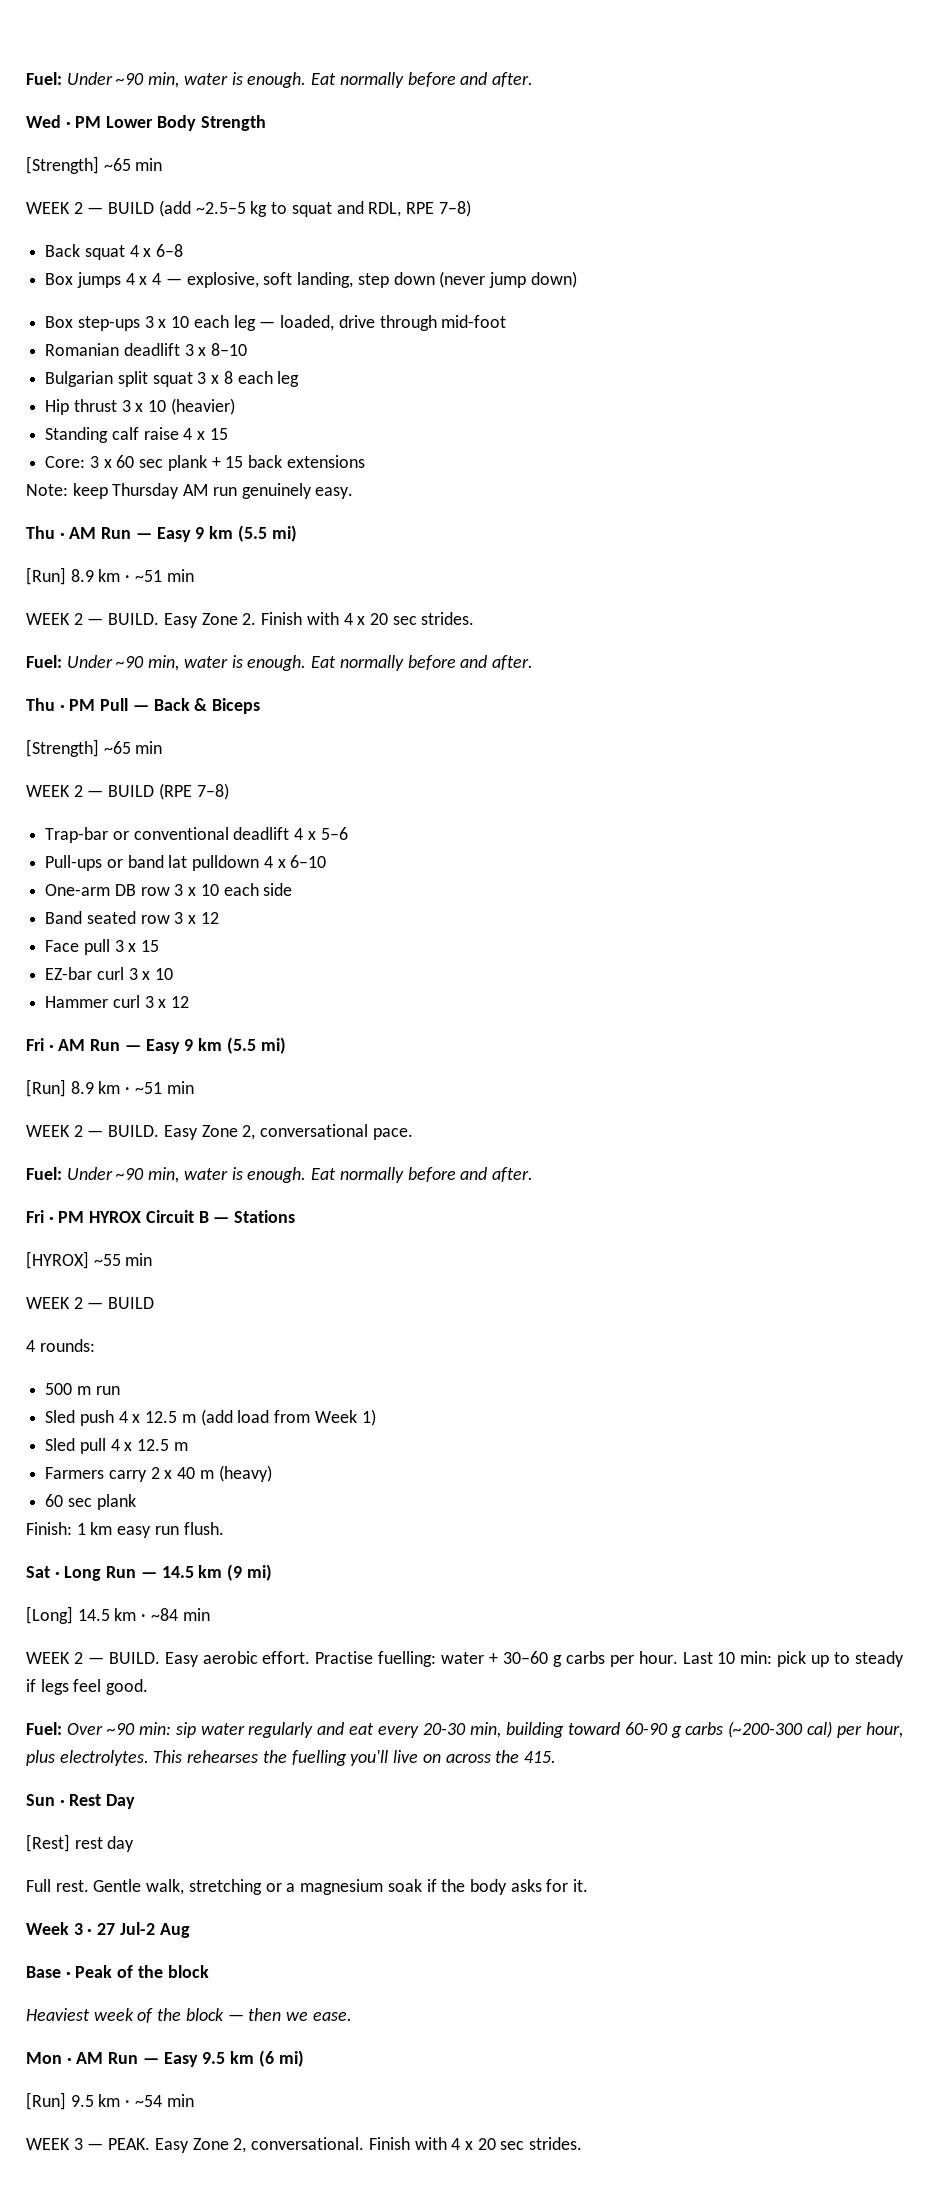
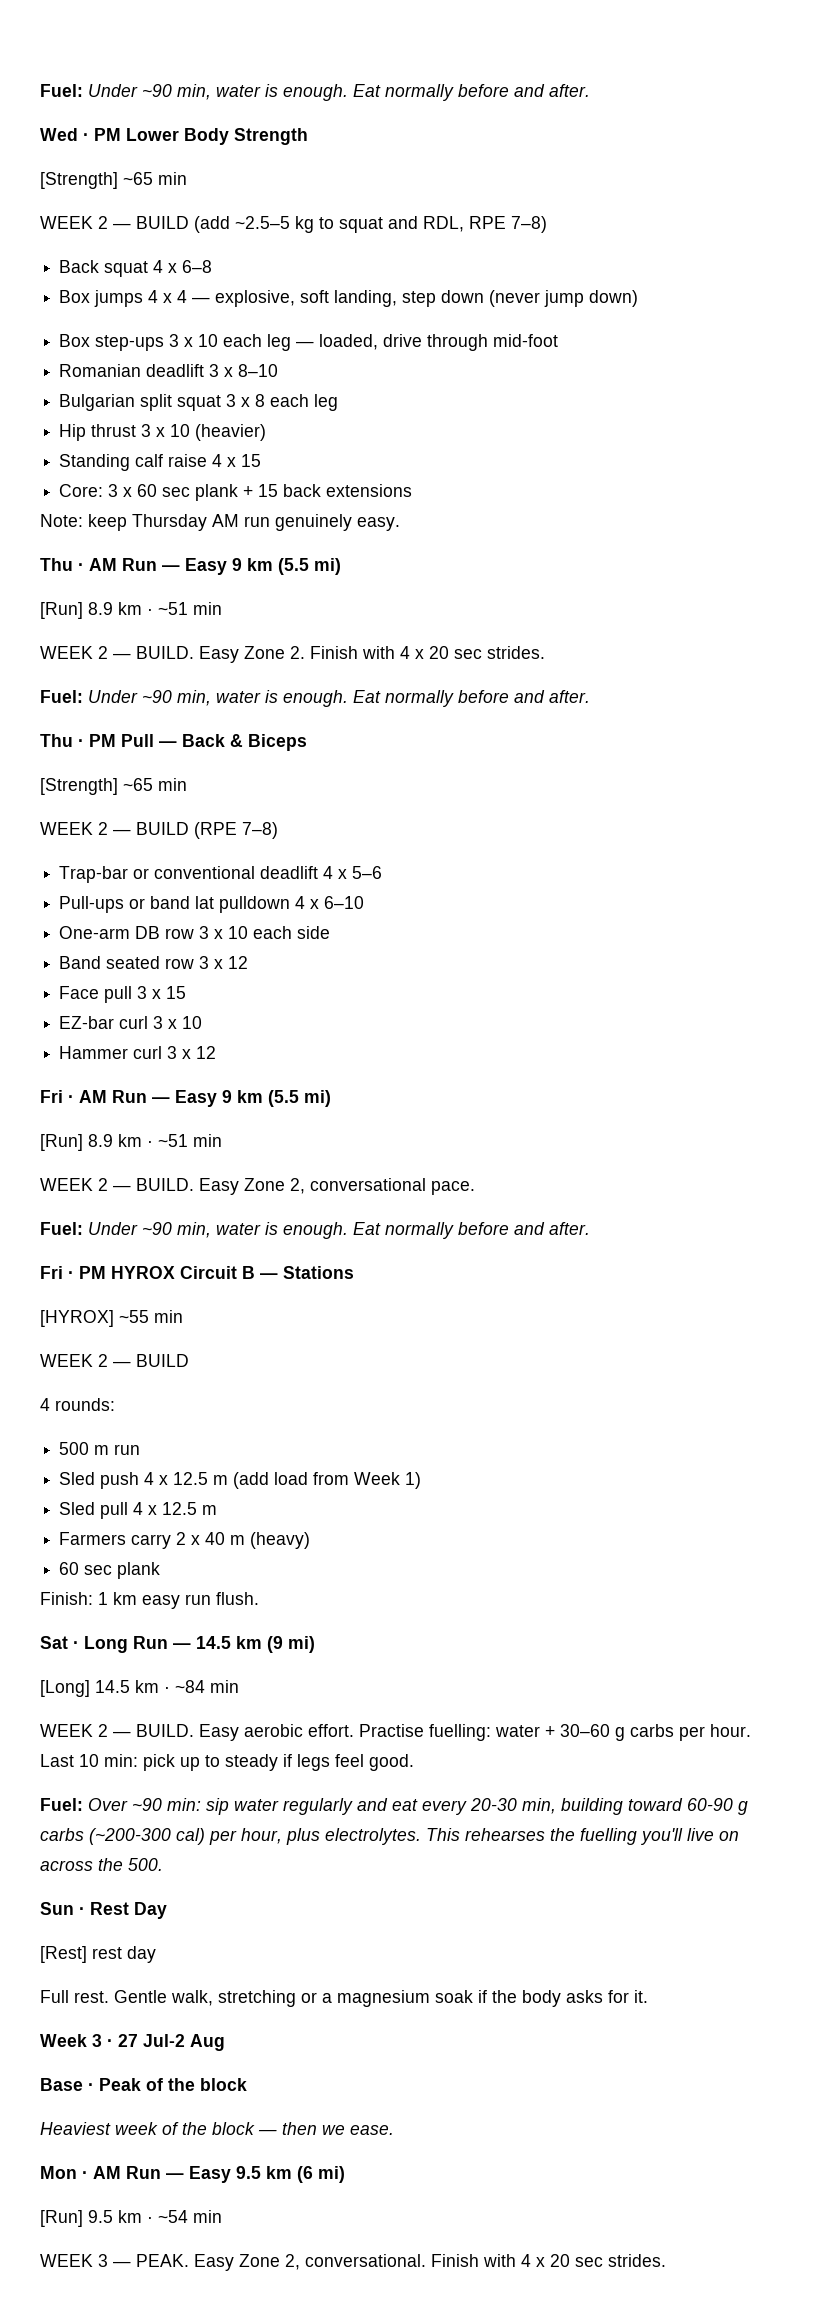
- This rehearses the fuelling you'll live on across the 415.
+ This rehearses the fuelling you'll live on across the 500.

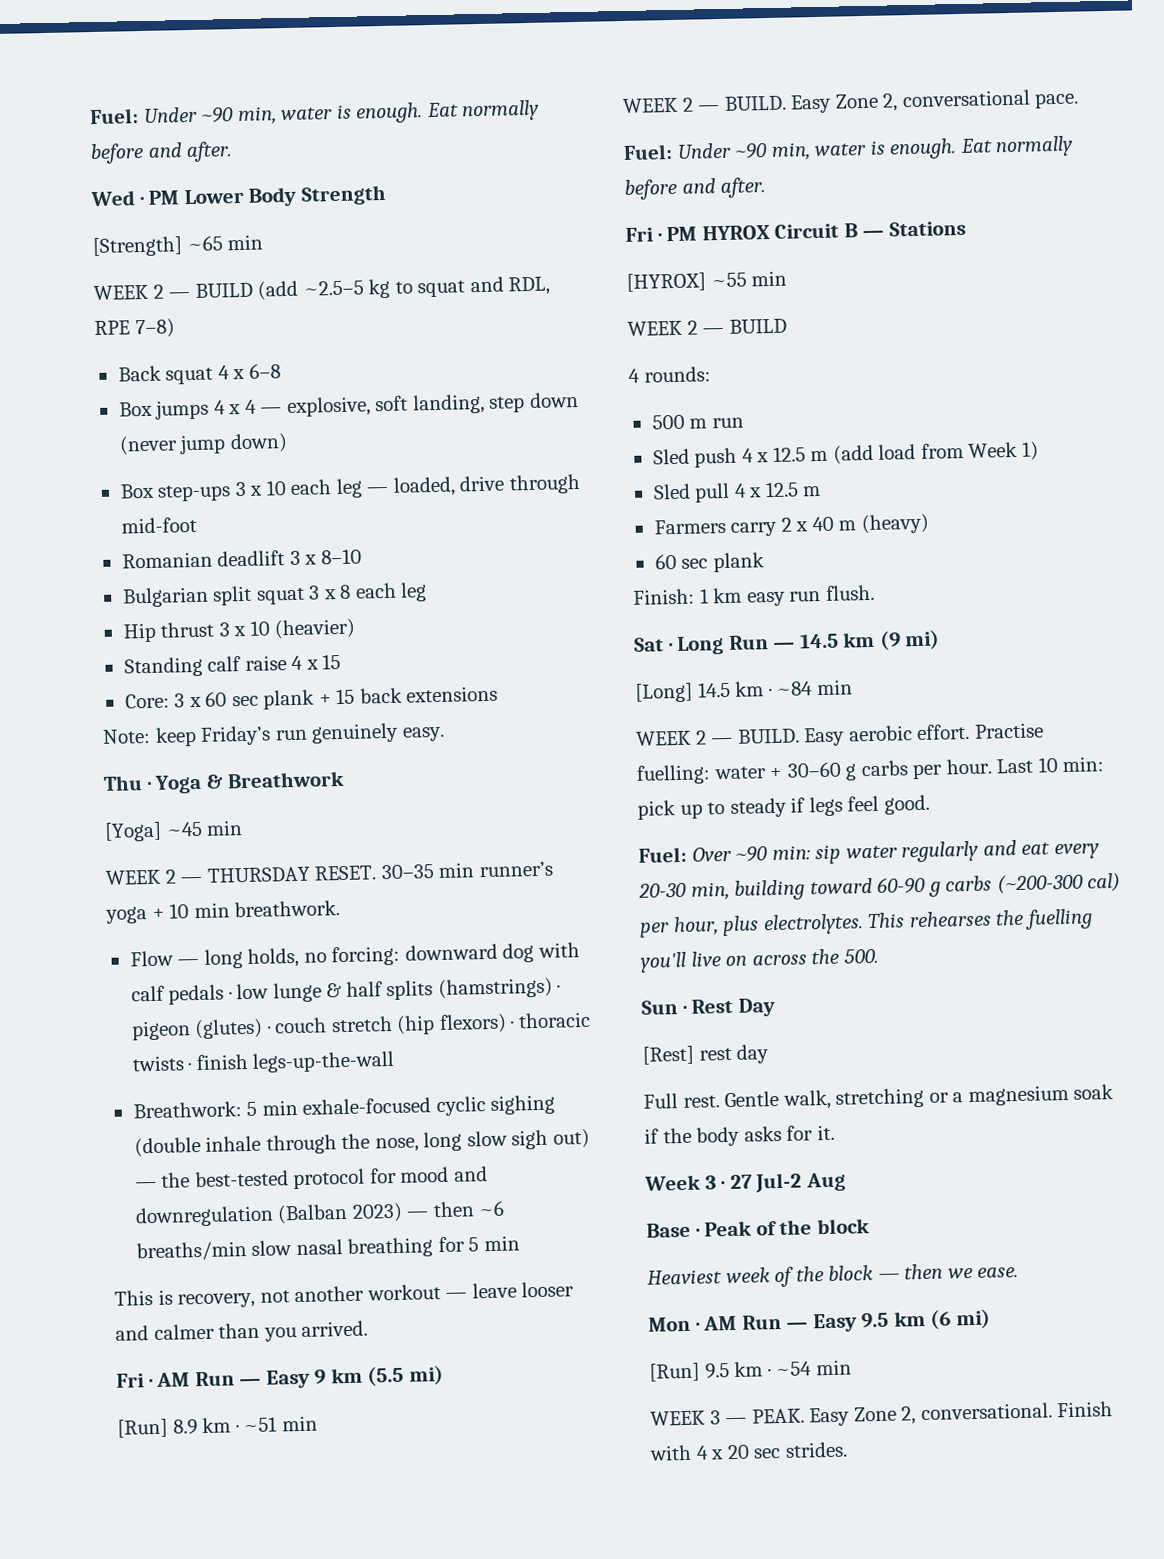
- Note: keep Thursday AM run genuinely easy.
+ Note: keep Friday’s run genuinely easy.
- Thu · AM Run — Easy 9 km (5.5 mi)
- [Run] 8.9 km · ~51 min
- WEEK 2 — BUILD. Easy Zone 2. Finish with 4 x 20 sec strides.
- Fuel: Under ~90 min, water is enough. Eat normally before and after.
- Thu · PM Pull — Back & Biceps
- [Strength] ~65 min
- WEEK 2 — BUILD (RPE 7–8)
- Trap-bar or conventional deadlift 4 x 5–6
- Pull-ups or band lat pulldown 4 x 6–10
- One-arm DB row 3 x 10 each side
- Band seated row 3 x 12
- Face pull 3 x 15
- EZ-bar curl 3 x 10
- Hammer curl 3 x 12
+ Thu · Yoga & Breathwork
+ [Yoga] ~45 min
+ WEEK 2 — THURSDAY RESET. 30–35 min runner’s yoga + 10 min breathwork.
+ Flow — long holds, no forcing: downward dog with calf pedals · low lunge & half splits (hamstrings) · pigeon (glutes) · couch stretch (hip flexors) · thoracic twists · finish legs-up-the-wall
+ Breathwork: 5 min exhale-focused cyclic sighing (double inhale through the nose, long slow sigh out) — the best-tested protocol for mood and downregulation (Balban 2023) — then ~6 breaths/min slow nasal breathing for 5 min
+ This is recovery, not another workout — leave looser and calmer than you arrived.

